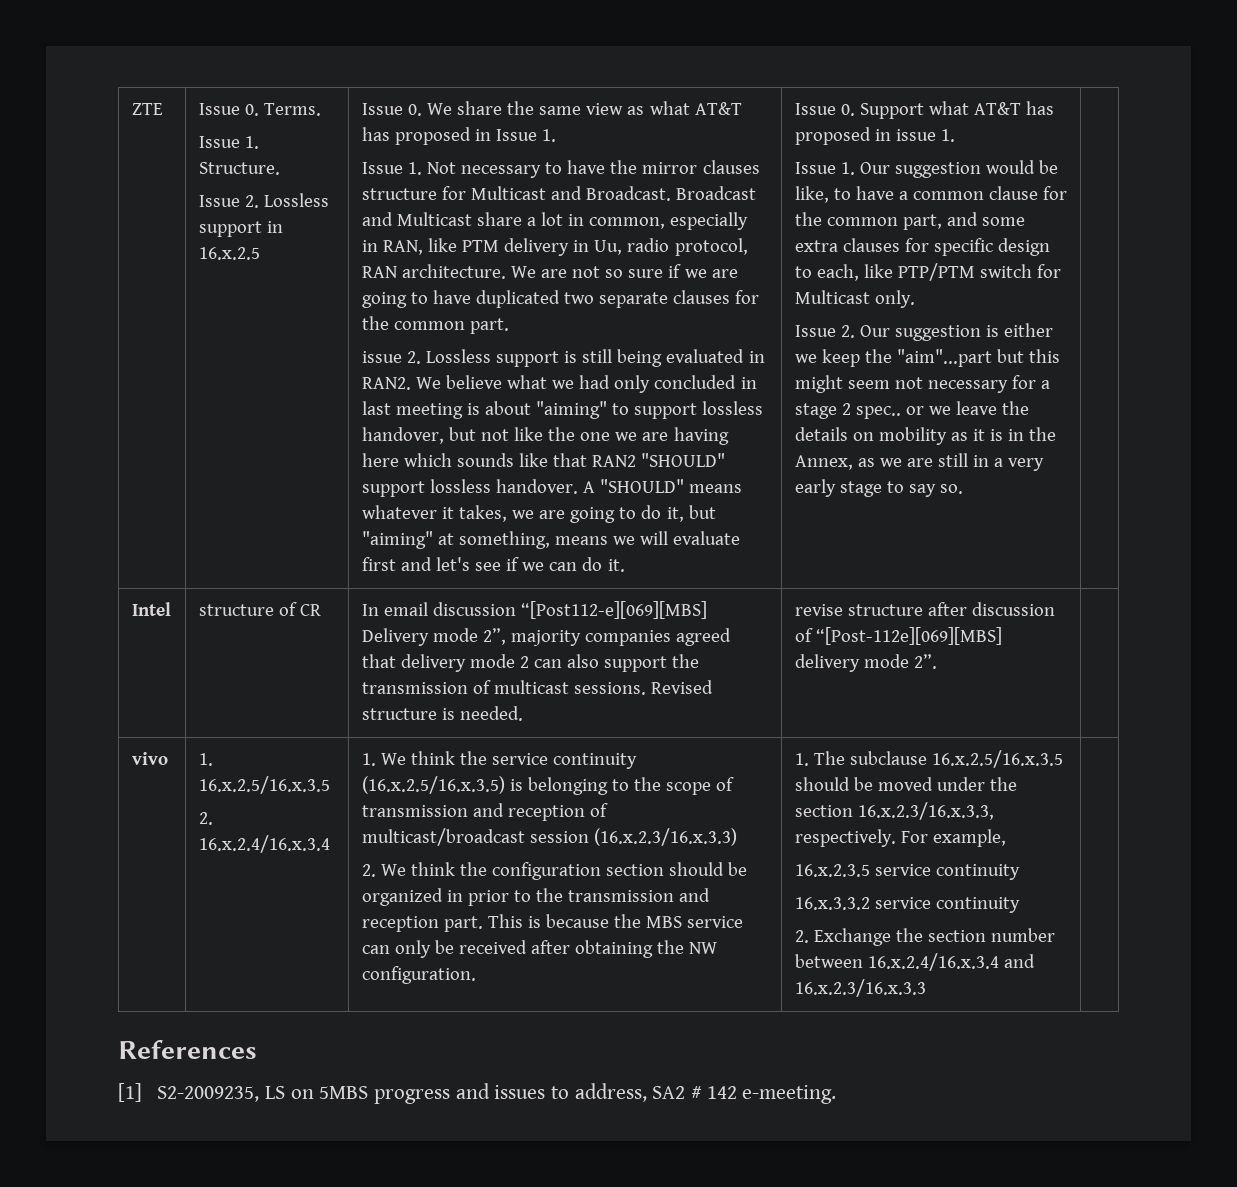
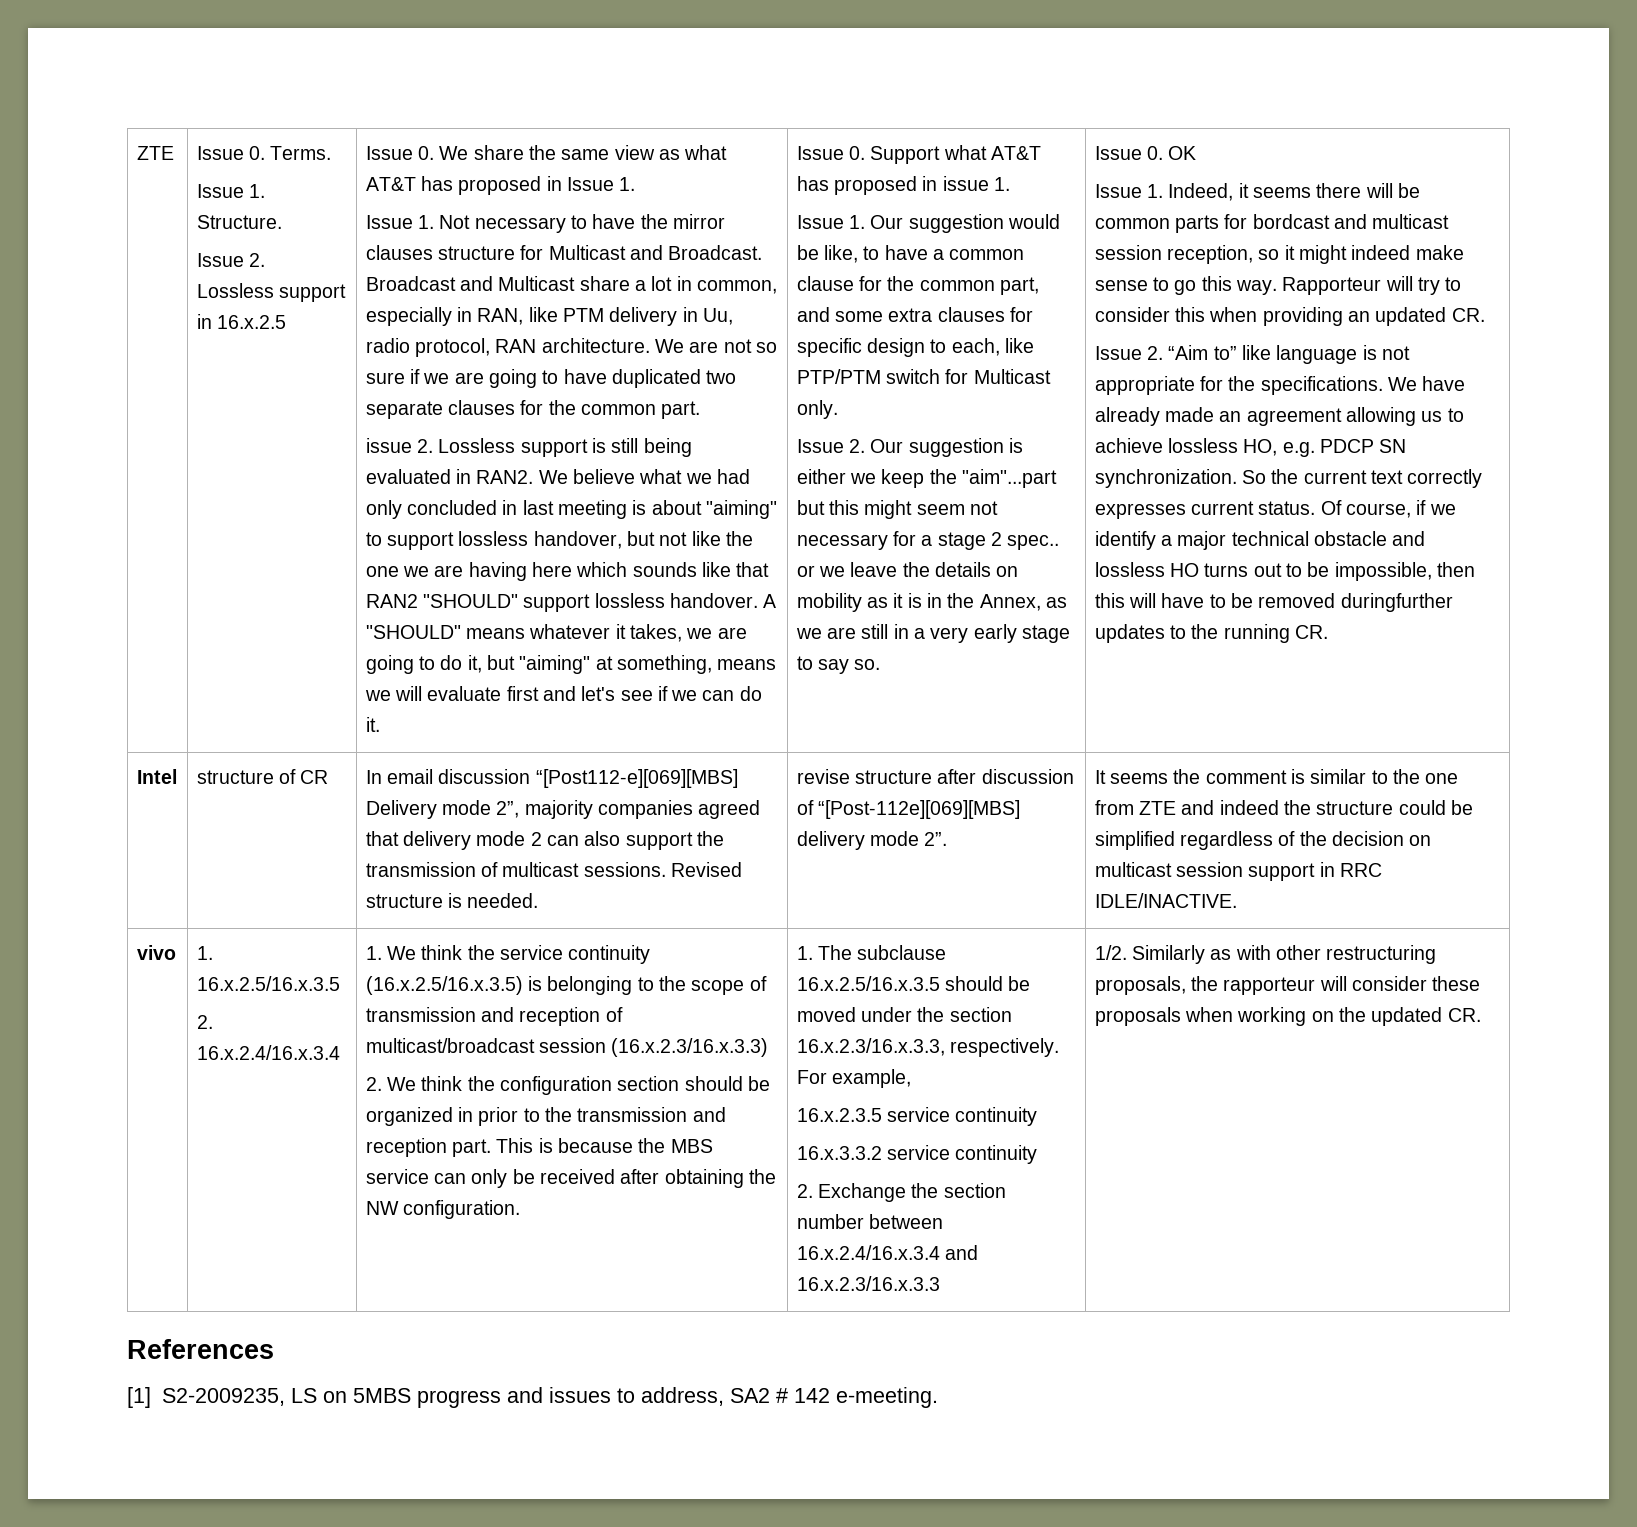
+ Issue 0. OK
+ Issue 1. Indeed, it seems there will be common parts for bordcast and multicast session reception, so it might indeed make sense to go this way. Rapporteur will try to consider this when providing an updated CR.
+ Issue 2. “Aim to” like language is not appropriate for the specifications. We have already made an agreement allowing us to achieve lossless HO, e.g. PDCP SN synchronization. So the current text correctly expresses current status. Of course, if we identify a major technical obstacle and lossless HO turns out to be impossible, then this will have to be removed duringfurther updates to the running CR.
+ It seems the comment is similar to the one from ZTE and indeed the structure could be simplified regardless of the decision on multicast session support in RRC IDLE/INACTIVE.
+ 1/2. Similarly as with other restructuring proposals, the rapporteur will consider these proposals when working on the updated CR.

